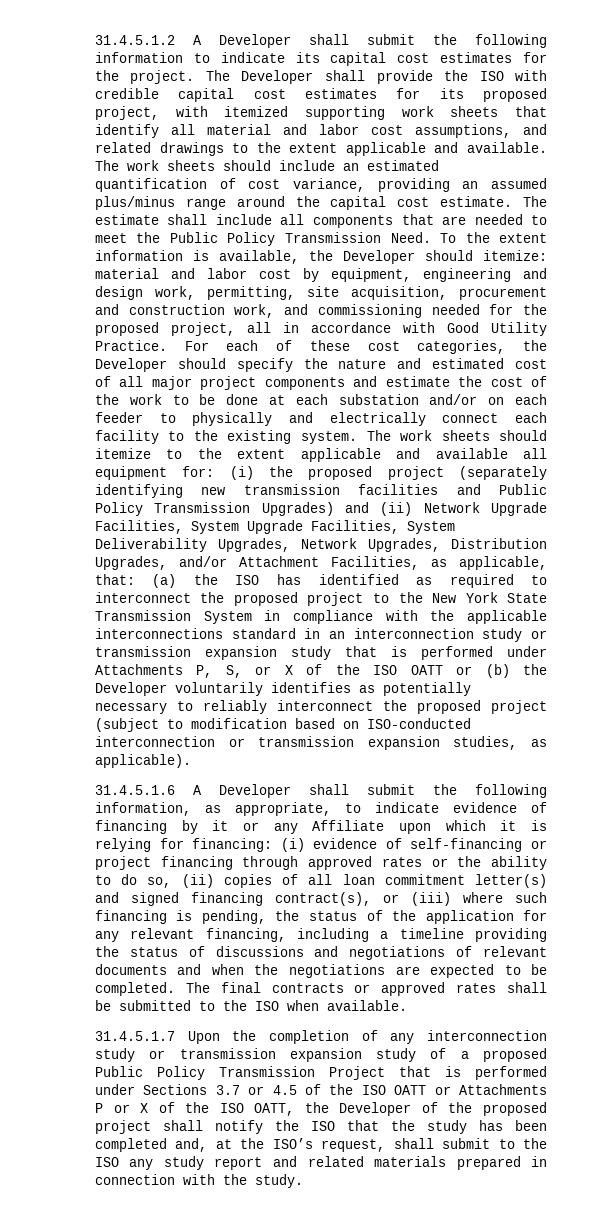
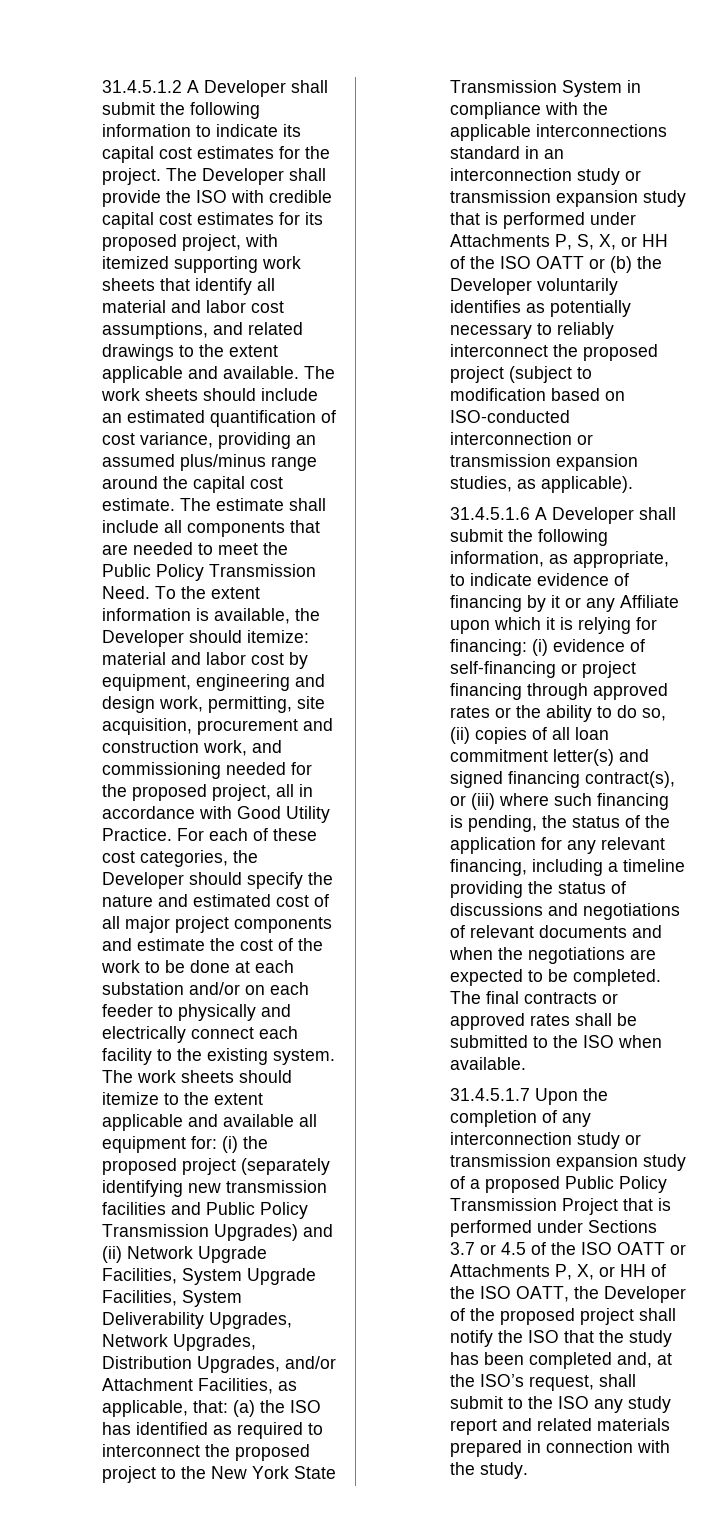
- (a) the ISO has identified as required to interconnect the proposed project to the New York State Transmission System in compliance with the applicable interconnections standard in an interconnection study or transmission expansion study that is performed under Attachments P, S, or X of the ISO OATT or (b) the Developer voluntarily identifies as potentially necessary to reliably interconnect the proposed project (subject to modification based on ISO-conducted interconnection or transmission expansion studies, as applicable).
+ (a) the ISO has identified as required to interconnect the proposed project to the New York State Transmission System in compliance with the applicable interconnections standard in an interconnection study or transmission expansion study that is performed under Attachments P, S, X, or HH of the ISO OATT or (b) the Developer voluntarily identifies as potentially necessary to reliably interconnect the proposed project (subject to modification based on ISO-conducted interconnection or transmission expansion studies, as applicable).
- 31.4.5.1.7 Upon the completion of any interconnection study or transmission expansion study of a proposed Public Policy Transmission Project that is performed under Sections 3.7 or 4.5 of the ISO OATT or Attachments P or X of the ISO OATT, the Developer of the proposed project shall notify the ISO that the study has been completed and, at the ISO’s request, shall submit to the ISO any study report and related materials prepared in connection with the study.
+ 31.4.5.1.7 Upon the completion of any interconnection study or transmission expansion study of a proposed Public Policy Transmission Project that is performed under Sections 3.7 or 4.5 of the ISO OATT or Attachments P, X, or HH of the ISO OATT, the Developer of the proposed project shall notify the ISO that the study has been completed and, at the ISO’s request, shall submit to the ISO any study report and related materials prepared in connection with the study.

